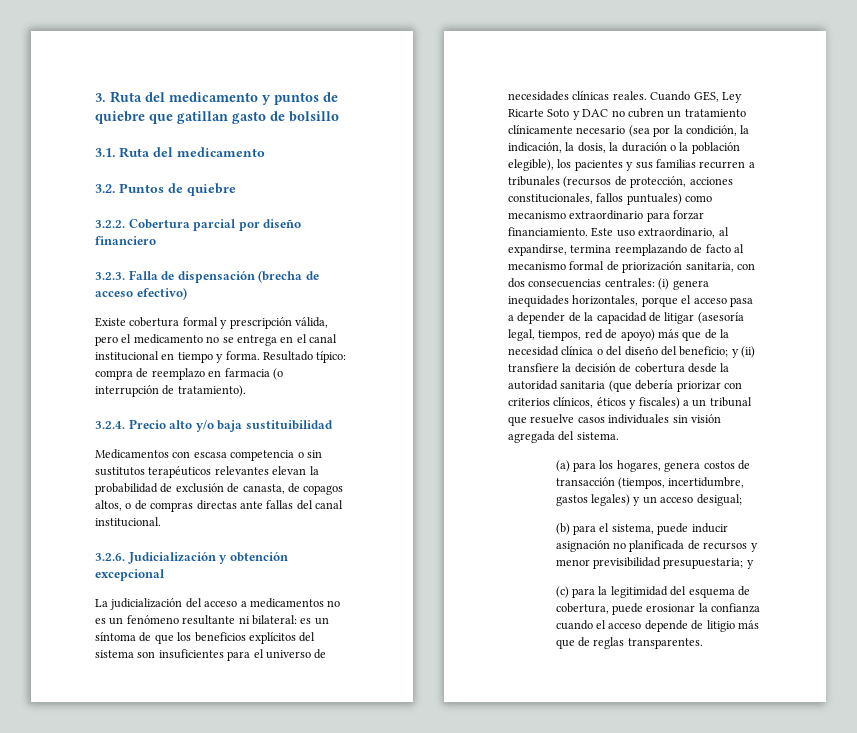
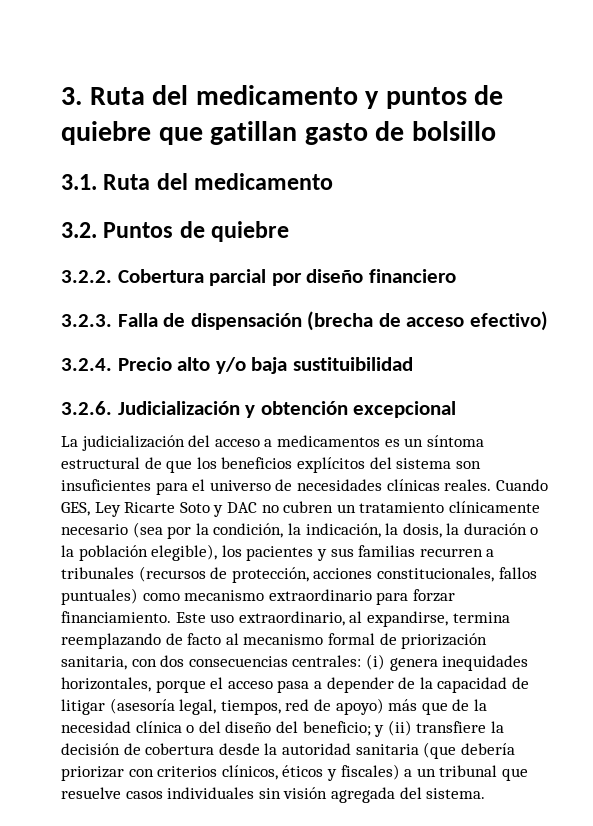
- Existe cobertura formal y prescripción válida, pero el medicamento no se entrega en el canal institucional en tiempo y forma. Resultado típico: compra de reemplazo en farmacia (o interrupción de tratamiento).
- Medicamentos con escasa competencia o sin sustitutos terapéuticos relevantes elevan la probabilidad de exclusión de canasta, de copagos altos, o de compras directas ante fallas del canal institucional.
- La judicialización del acceso a medicamentos no es un fenómeno resultante ni bilateral: es un síntoma de que los beneficios explícitos del sistema son insuficientes para el universo de necesidades clínicas reales.
+ La judicialización del acceso a medicamentos es un síntoma estructural de que los beneficios explícitos del sistema son insuficientes para el universo de necesidades clínicas reales.
- (a) para los hogares, genera costos de transacción (tiempos, incertidumbre, gastos legales) y un acceso desigual;
- (b) para el sistema, puede inducir asignación no planificada de recursos y menor previsibilidad presupuestaria; y
- (c) para la legitimidad del esquema de cobertura, puede erosionar la confianza cuando el acceso depende de litigio más que de reglas transparentes.

